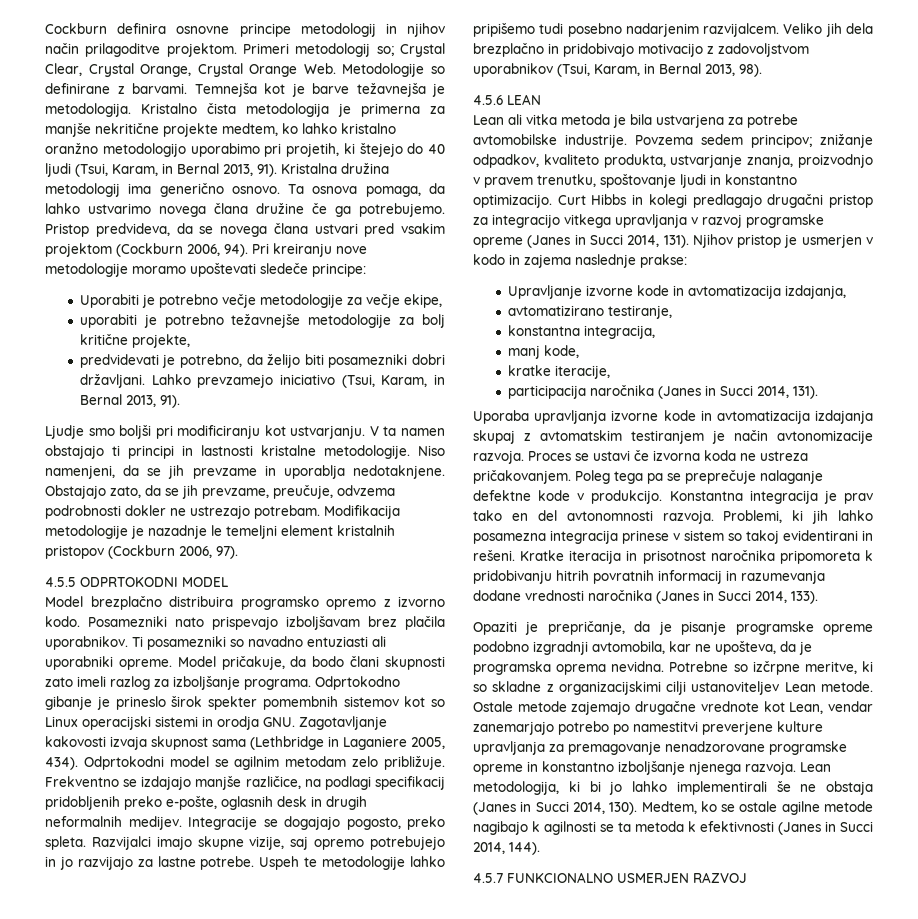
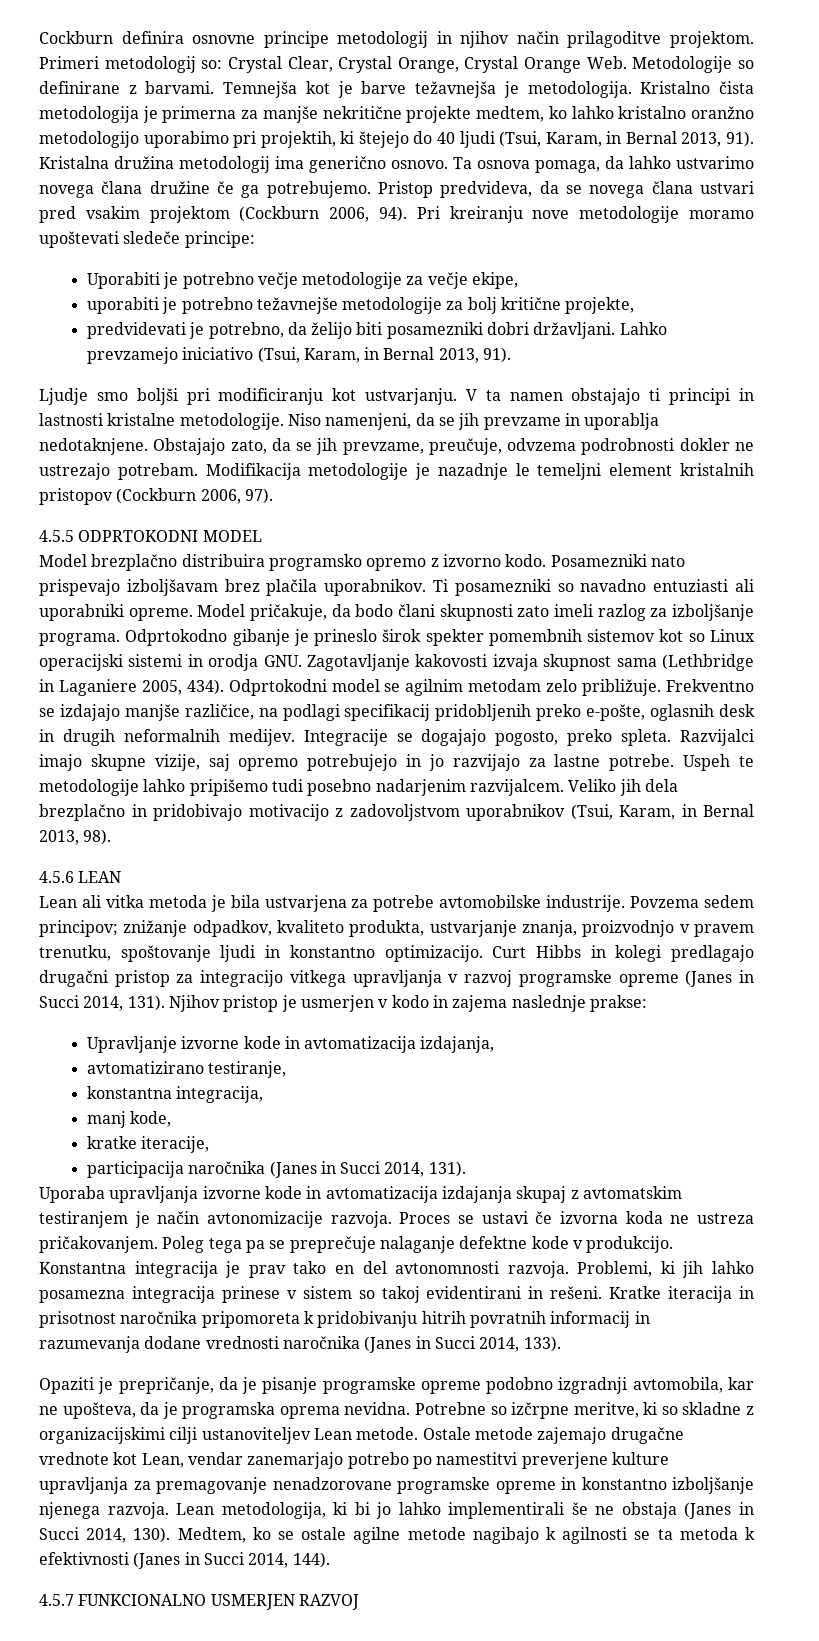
- Primeri metodologij so; Crystal Clear, Crystal Orange, Crystal Orange Web. Metodologije so definirane z barvami.
+ Primeri metodologij so: Crystal Clear, Crystal Orange, Crystal Orange Web. Metodologije so definirane z barvami.
- Kristalno čista metodologija je primerna za manjše nekritične projekte medtem, ko lahko kristalno oranžno metodologijo uporabimo pri projetih, ki štejejo do 40 ljudi (Tsui, Karam, in Bernal 2013, 91).
+ Kristalno čista metodologija je primerna za manjše nekritične projekte medtem, ko lahko kristalno oranžno metodologijo uporabimo pri projektih, ki štejejo do 40 ljudi (Tsui, Karam, in Bernal 2013, 91).

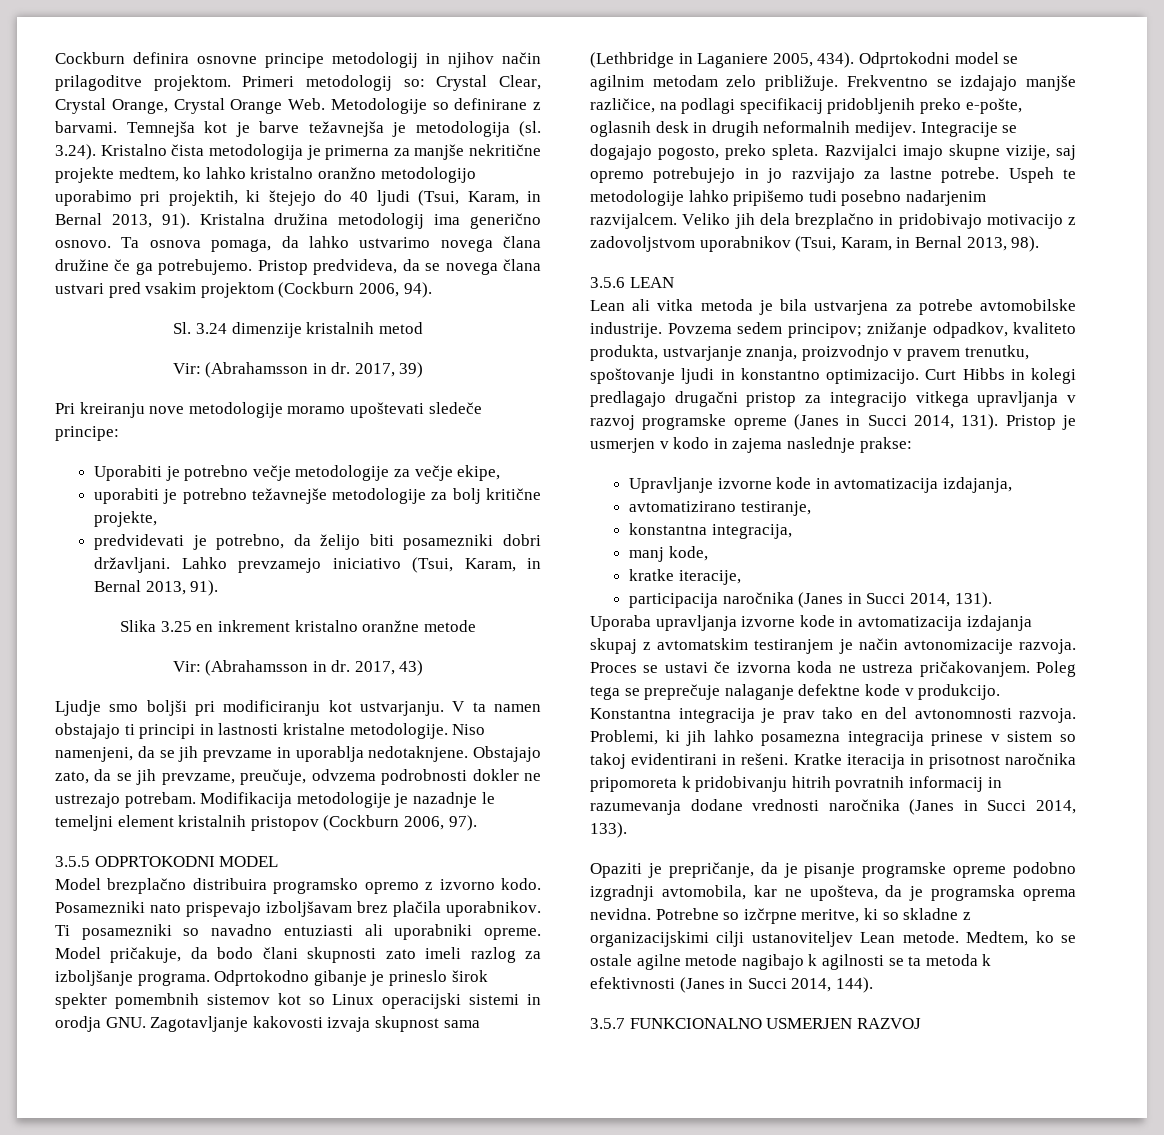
- Temnejša kot je barve težavnejša je metodologija. Kristalno čista metodologija je primerna za manjše nekritične projekte medtem, ko lahko kristalno oranžno metodologijo uporabimo pri projektih, ki štejejo do 40 ljudi (Tsui, Karam, in Bernal 2013, 91).
+ Temnejša kot je barve težavnejša je metodologija (sl. 3.24). Kristalno čista metodologija je primerna za manjše nekritične projekte medtem, ko lahko kristalno oranžno metodologijo uporabimo pri projektih, ki štejejo do 40 ljudi (Tsui, Karam, in Bernal 2013, 91).
- Pristop predvideva, da se novega člana ustvari pred vsakim projektom (Cockburn 2006, 94). Pri kreiranju nove metodologije moramo upoštevati sledeče principe:
+ Pristop predvideva, da se novega člana ustvari pred vsakim projektom (Cockburn 2006, 94).
+ Sl. 3.24 dimenzije kristalnih metod
+ Vir: (Abrahamsson in dr. 2017, 39)
+ Pri kreiranju nove metodologije moramo upoštevati sledeče principe:
+ Slika 3.25 en inkrement kristalno oranžne metode
+ Vir: (Abrahamsson in dr. 2017, 43)
- 4.5.5 ODPRTOKODNI MODEL
+ 3.5.5 ODPRTOKODNI MODEL
- 4.5.6 LEAN
+ 3.5.6 LEAN
- Njihov pristop je usmerjen v kodo in zajema naslednje prakse:
+ Pristop je usmerjen v kodo in zajema naslednje prakse:
- Poleg tega pa se preprečuje nalaganje defektne kode v produkcijo.
+ Poleg tega se preprečuje nalaganje defektne kode v produkcijo.
- Ostale metode zajemajo drugačne vrednote kot Lean, vendar zanemarjajo potrebo po namestitvi preverjene kulture upravljanja za premagovanje nenadzorovane programske opreme in konstantno izboljšanje njenega razvoja. Lean metodologija, ki bi jo lahko implementirali še ne obstaja (Janes in Succi 2014, 130).
- 4.5.7 FUNKCIONALNO USMERJEN RAZVOJ
+ 3.5.7 FUNKCIONALNO USMERJEN RAZVOJ

